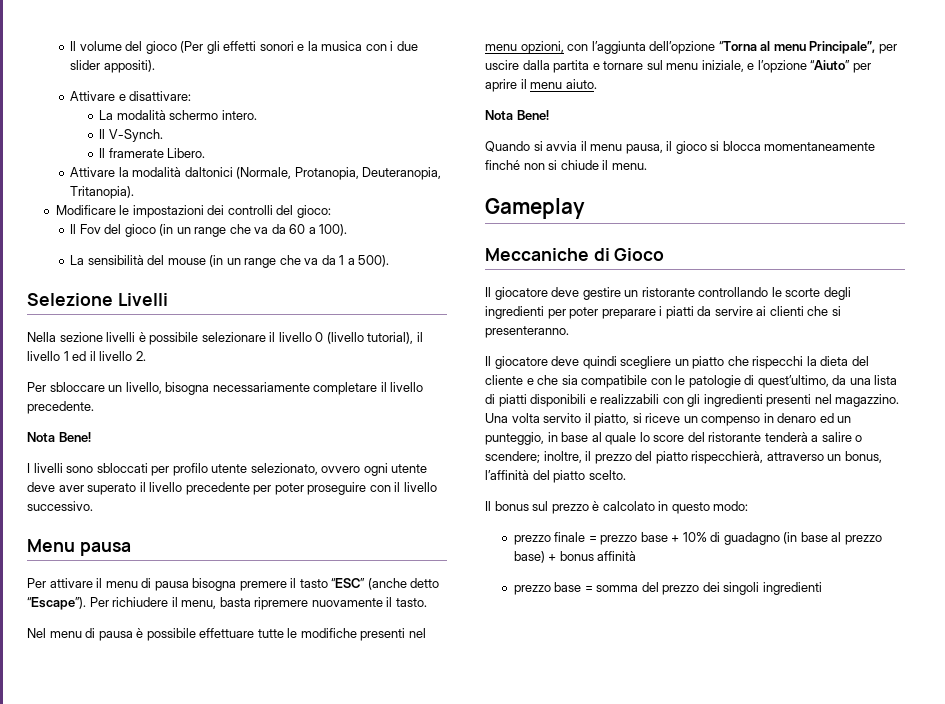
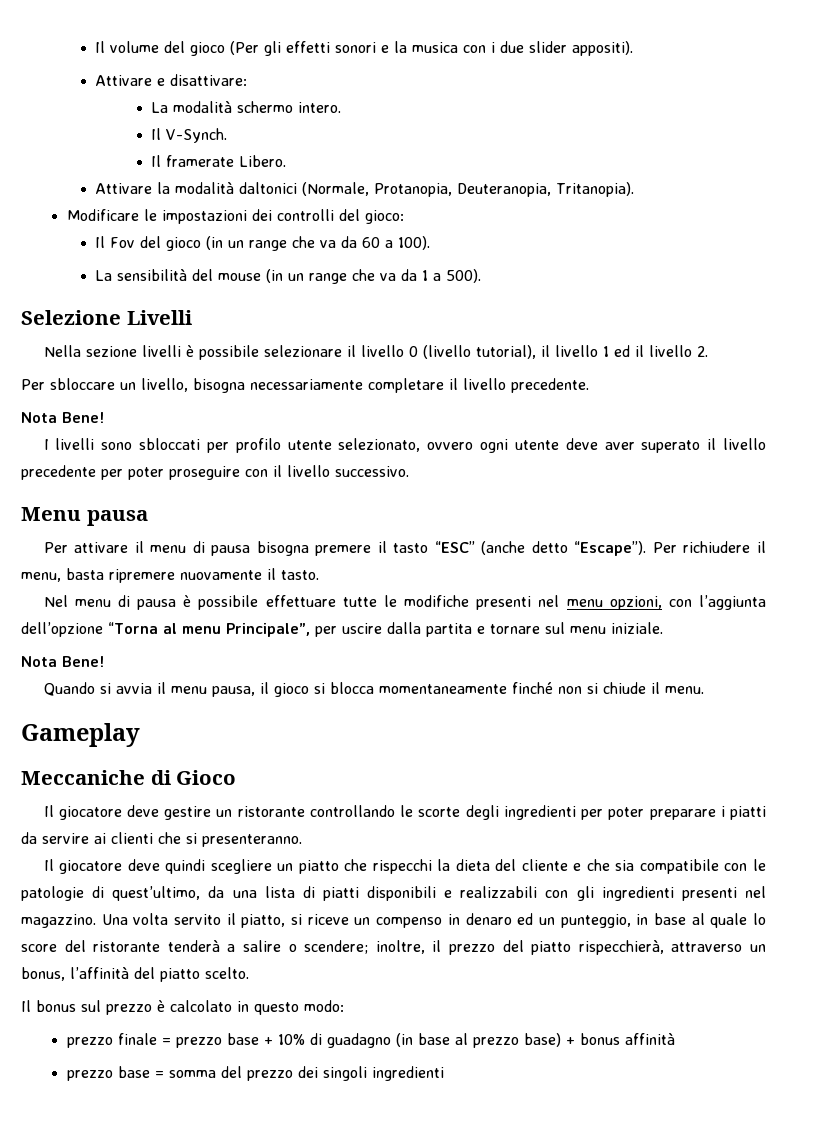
- Nel menu di pausa è possibile effettuare tutte le modifiche presenti nel menu opzioni, con l’aggiunta dell’opzione “Torna al menu Principale”, per uscire dalla partita e tornare sul menu iniziale, e l’opzione “Aiuto” per aprire il menu aiuto.
+ Nel menu di pausa è possibile effettuare tutte le modifiche presenti nel menu opzioni, con l’aggiunta dell’opzione “Torna al menu Principale”, per uscire dalla partita e tornare sul menu iniziale.

